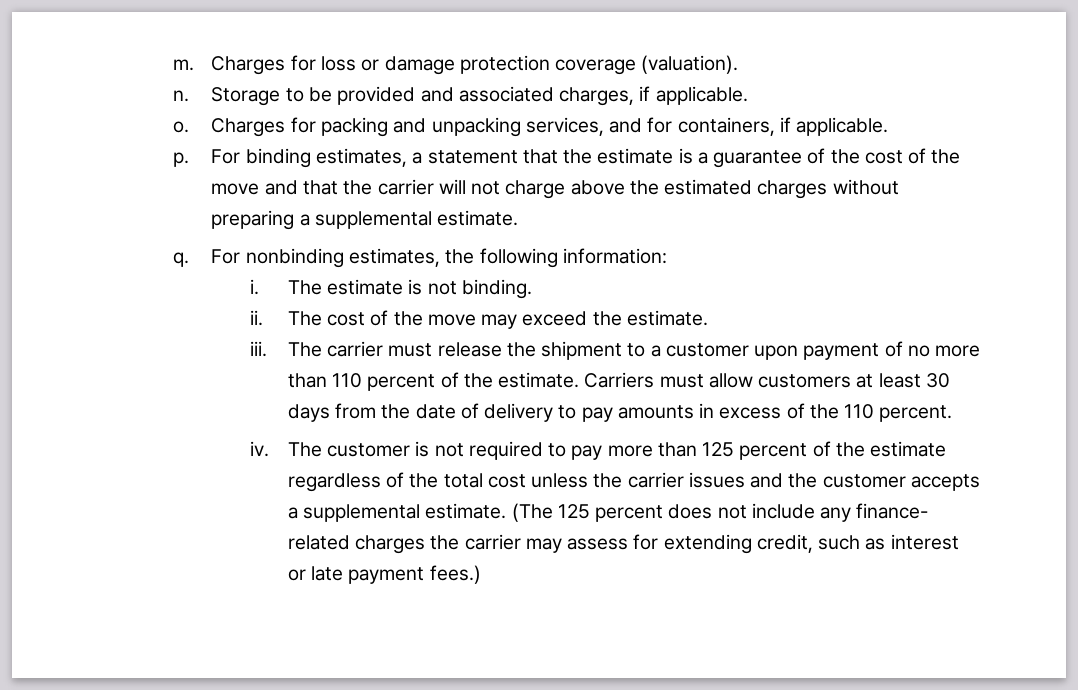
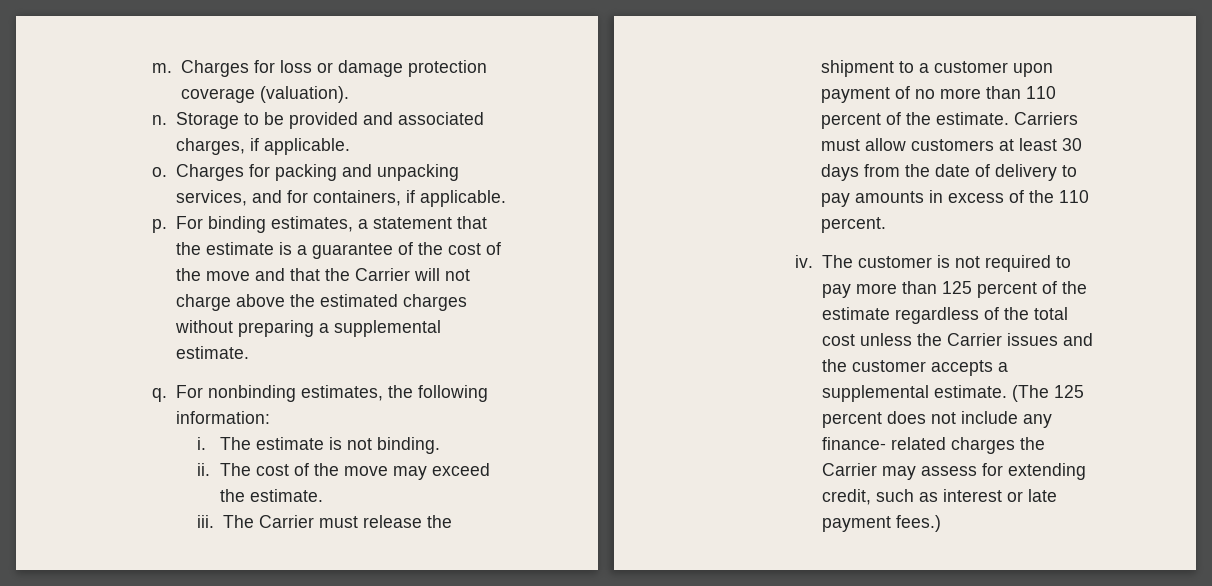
- p. For binding estimates, a statement that the estimate is a guarantee of the cost of the move and that the carrier will not charge above the estimated charges without preparing a supplemental estimate.
+ p. For binding estimates, a statement that the estimate is a guarantee of the cost of the move and that the Carrier will not charge above the estimated charges without preparing a supplemental estimate.
- The carrier must release the shipment to a customer upon payment of no more than 110 percent of the estimate.
+ The Carrier must release the shipment to a customer upon payment of no more than 110 percent of the estimate.
- The customer is not required to pay more than 125 percent of the estimate regardless of the total cost unless the carrier issues and the customer accepts a supplemental estimate.
+ The customer is not required to pay more than 125 percent of the estimate regardless of the total cost unless the Carrier issues and the customer accepts a supplemental estimate.
- (The 125 percent does not include any finance- related charges the carrier may assess for extending credit, such as interest or late payment fees.)
+ (The 125 percent does not include any finance- related charges the Carrier may assess for extending credit, such as interest or late payment fees.)

